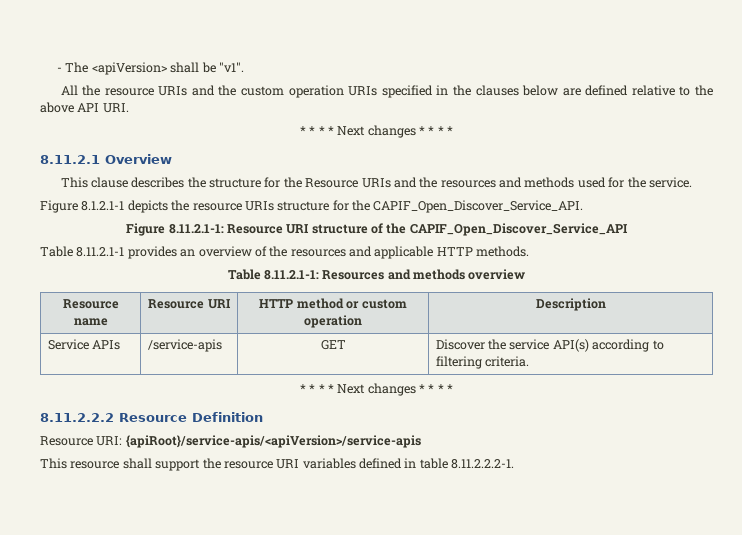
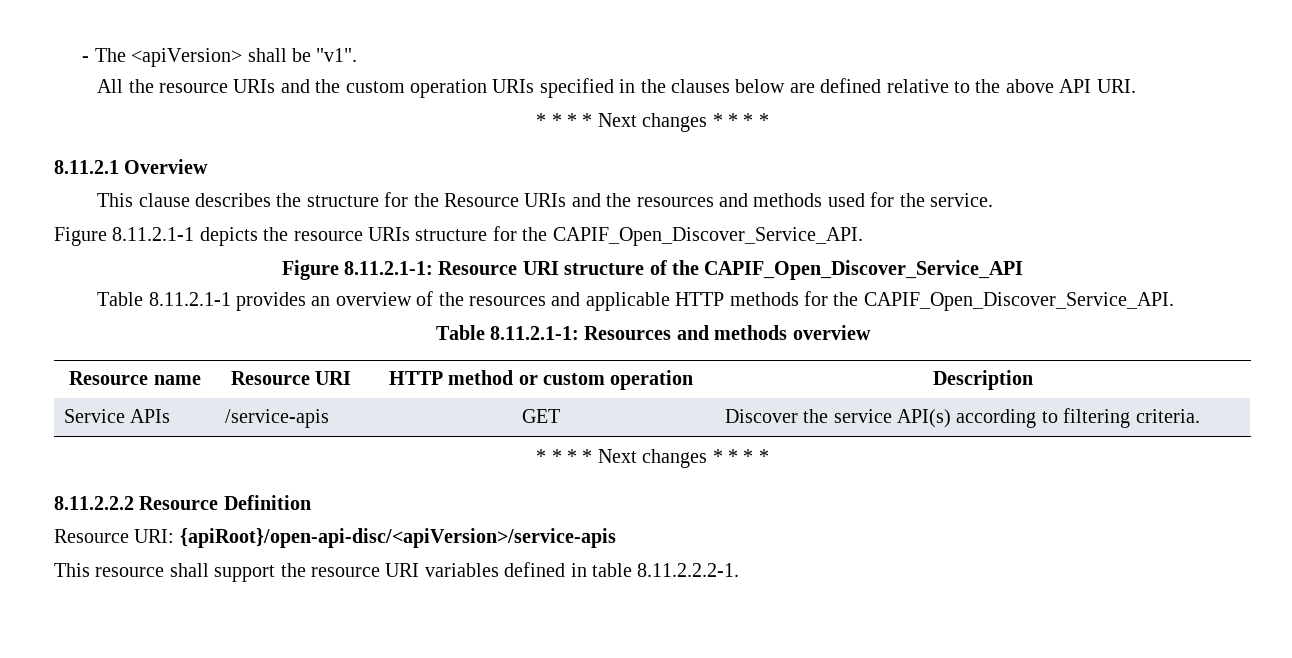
- Figure 8.1.2.1-1 depicts the resource URIs structure for the CAPIF_Open_Discover_Service_API.
+ Figure 8.11.2.1-1 depicts the resource URIs structure for the CAPIF_Open_Discover_Service_API.
- Table 8.11.2.1-1 provides an overview of the resources and applicable HTTP methods.
+ Table 8.11.2.1-1 provides an overview of the resources and applicable HTTP methods for the CAPIF_Open_Discover_Service_API.
- Resource URI: {apiRoot}/service-apis/<apiVersion>/service-apis
+ Resource URI: {apiRoot}/open-api-disc/<apiVersion>/service-apis

